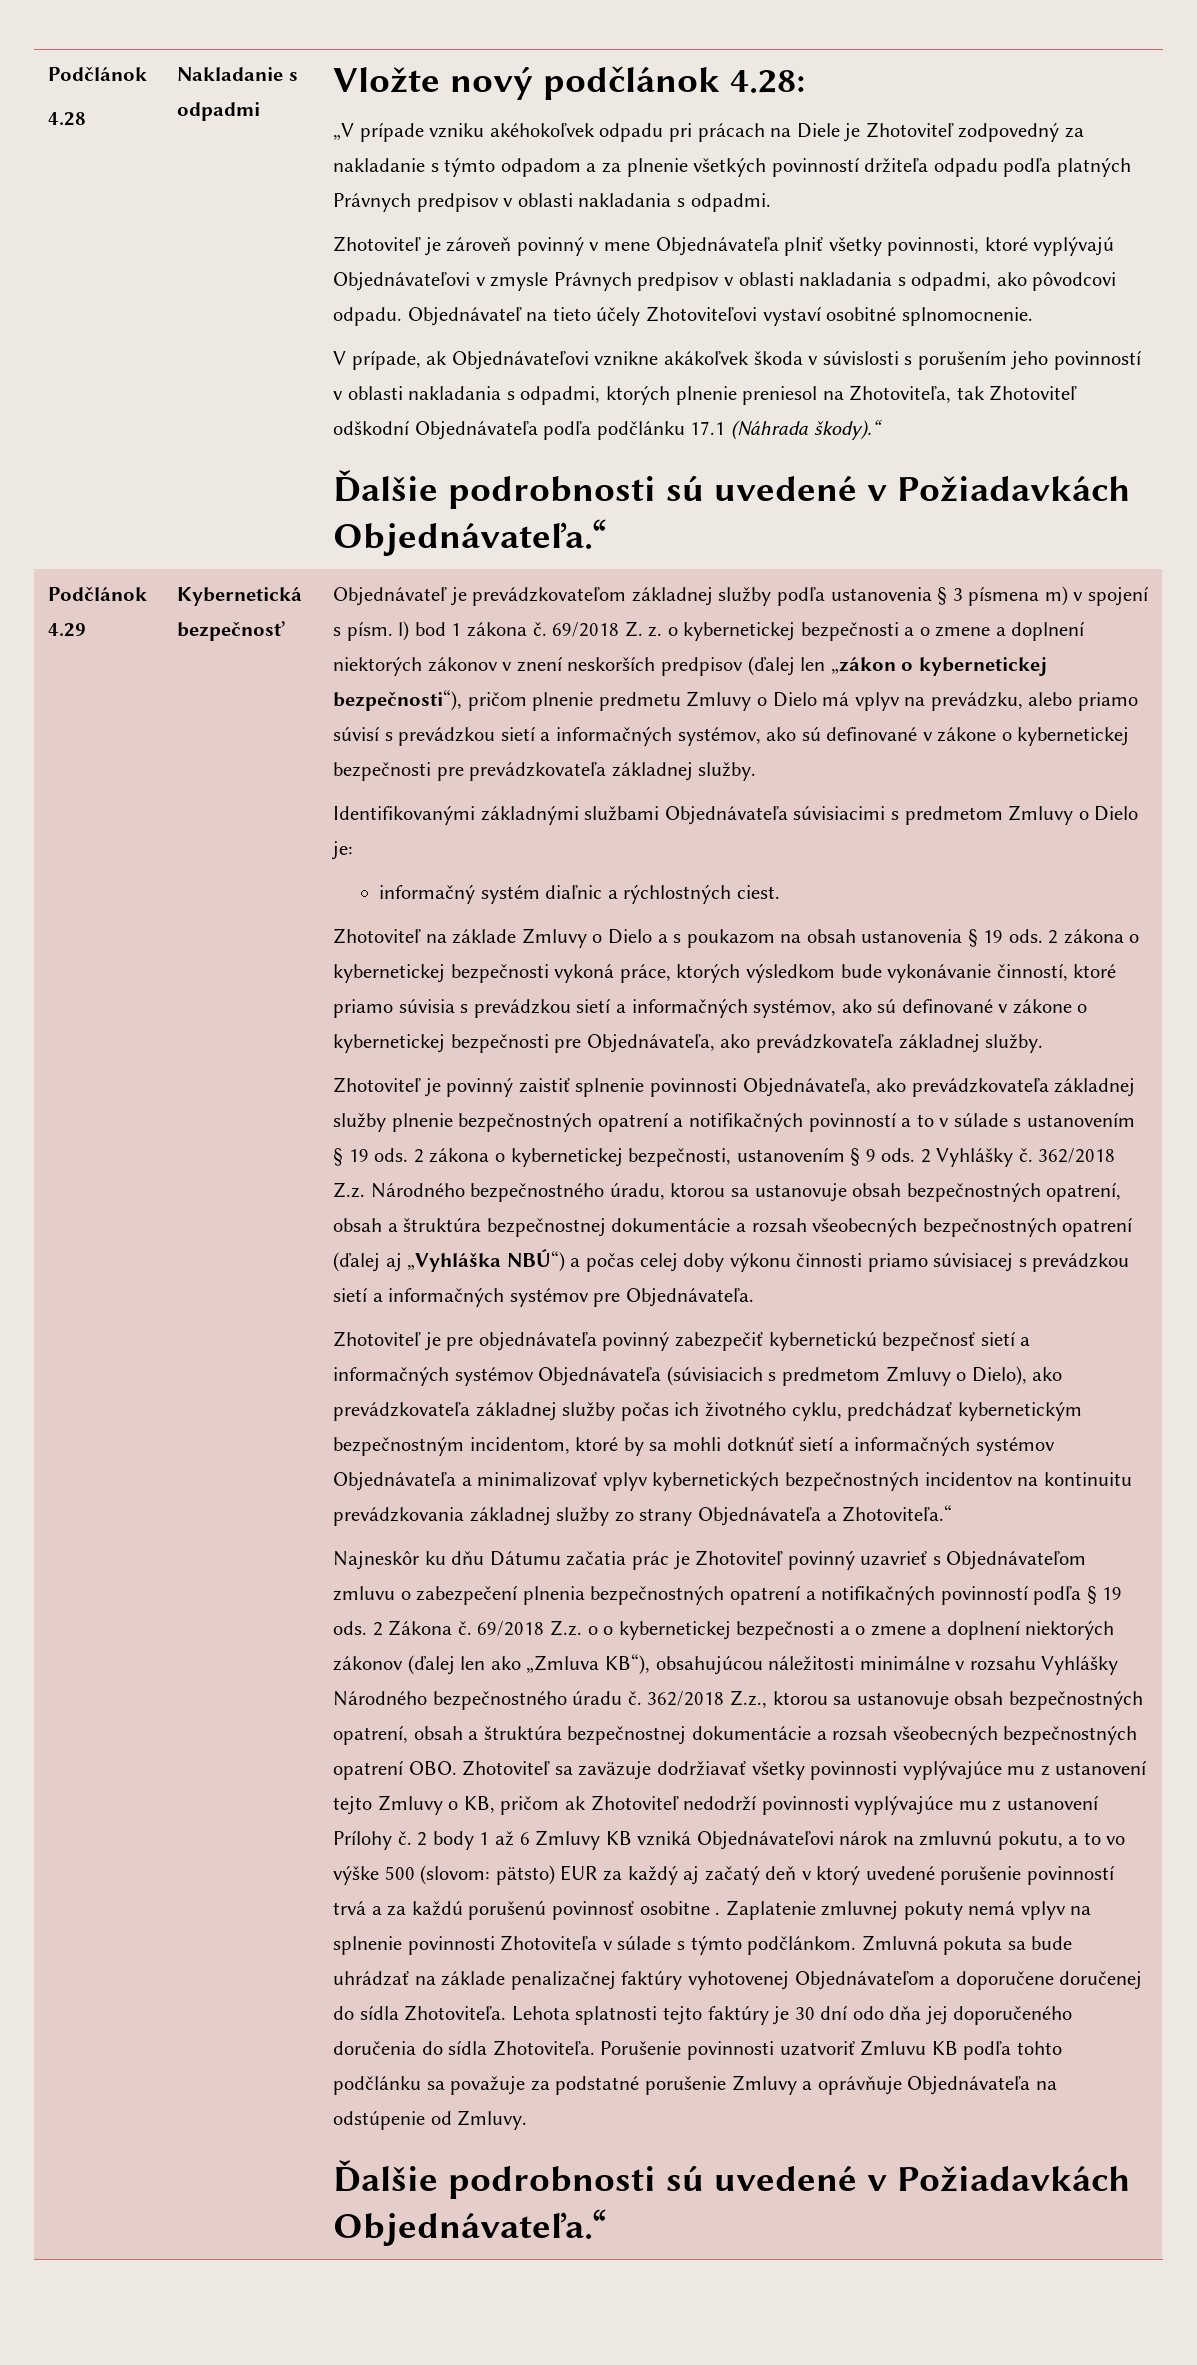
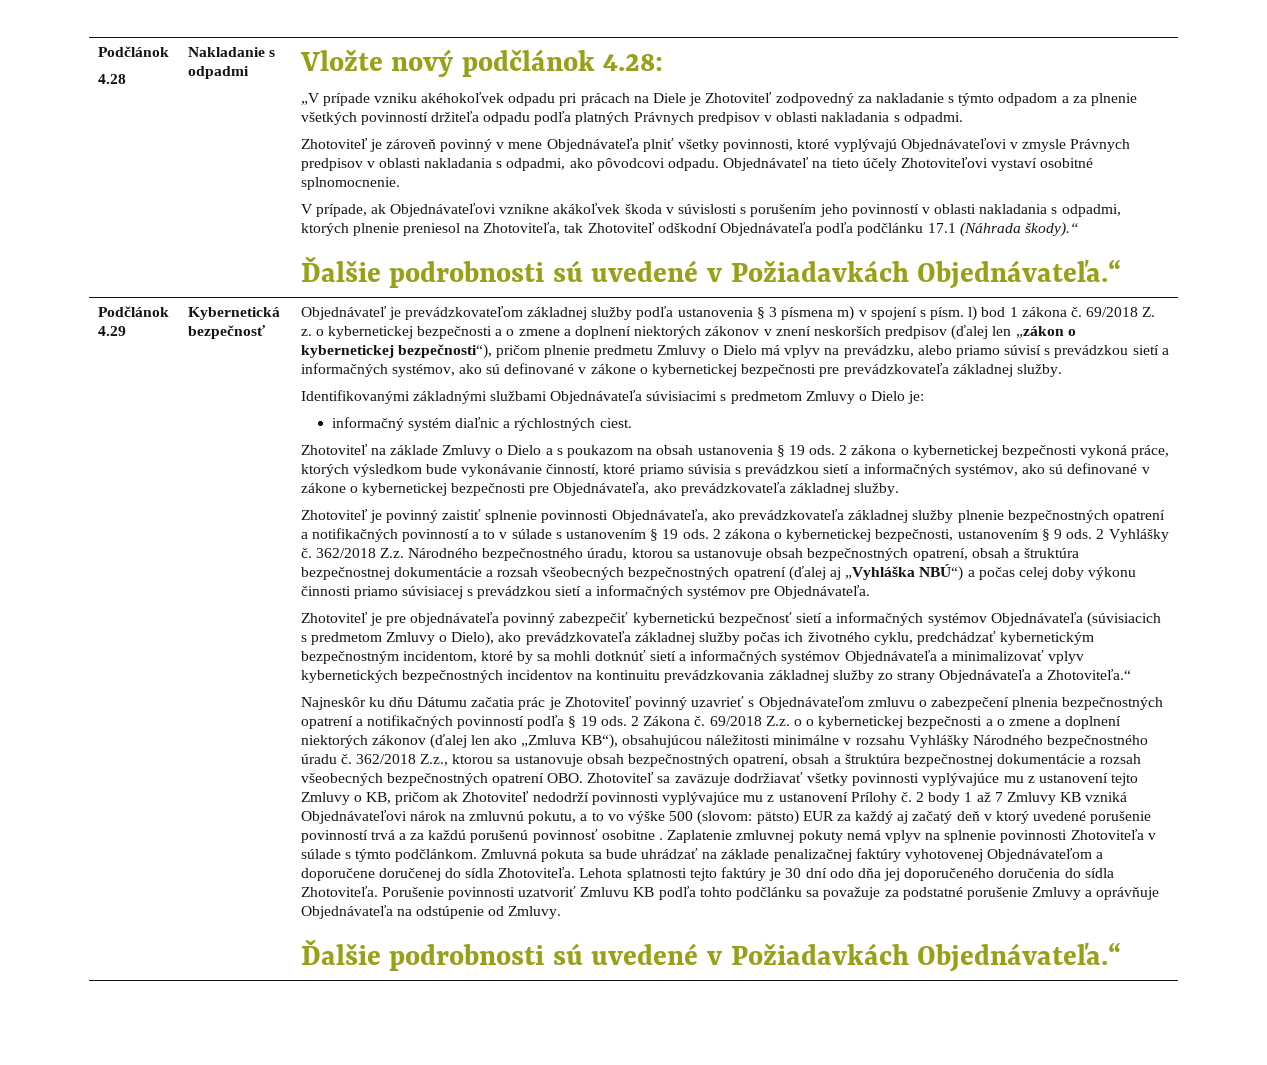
- 2 body 1 až 6 Zmluvy KB vzniká Objednávateľovi nárok na zmluvnú pokutu, a to vo výške 500 (slovom: pätsto) EUR za každý aj začatý deň v ktorý uvedené porušenie povinností trvá a za každú porušenú povinnosť osobitne .
+ 2 body 1 až 7 Zmluvy KB vzniká Objednávateľovi nárok na zmluvnú pokutu, a to vo výške 500 (slovom: pätsto) EUR za každý aj začatý deň v ktorý uvedené porušenie povinností trvá a za každú porušenú povinnosť osobitne .

